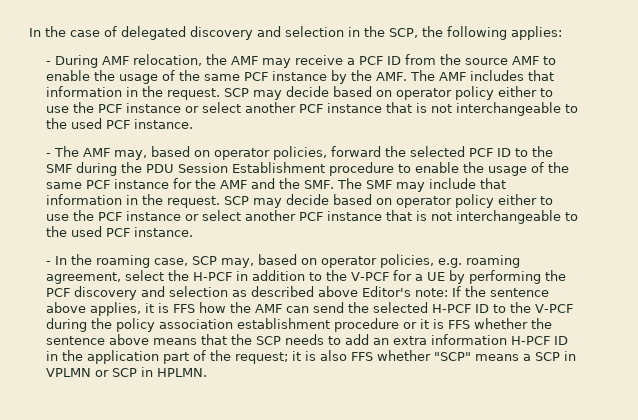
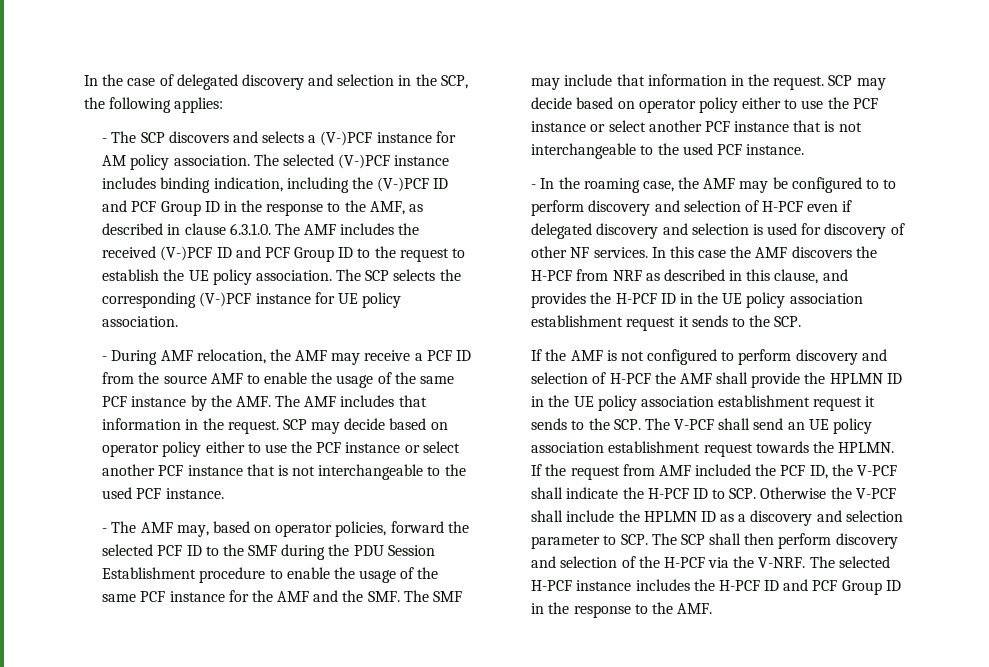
+ - The SCP discovers and selects a (V-)PCF instance for AM policy association. The selected (V-)PCF instance includes binding indication, including the (V-)PCF ID and PCF Group ID in the response to the AMF, as described in clause 6.3.1.0. The AMF includes the received (V-)PCF ID and PCF Group ID to the request to establish the UE policy association. The SCP selects the corresponding (V-)PCF instance for UE policy association.
- - In the roaming case, SCP may, based on operator policies, e.g. roaming agreement, select the H-PCF in addition to the V-PCF for a UE by performing the PCF discovery and selection as described above Editor's note: If the sentence above applies, it is FFS how the AMF can send the selected H-PCF ID to the V-PCF during the policy association establishment procedure or it is FFS whether the sentence above means that the SCP needs to add an extra information H-PCF ID in the application part of the request; it is also FFS whether "SCP" means a SCP in VPLMN or SCP in HPLMN.
+ - In the roaming case, the AMF may be configured to to perform discovery and selection of H-PCF even if delegated discovery and selection is used for discovery of other NF services. In this case the AMF discovers the H-PCF from NRF as described in this clause, and provides the H-PCF ID in the UE policy association establishment request it sends to the SCP.
+ If the AMF is not configured to perform discovery and selection of H-PCF the AMF shall provide the HPLMN ID in the UE policy association establishment request it sends to the SCP. The V-PCF shall send an UE policy association establishment request towards the HPLMN. If the request from AMF included the PCF ID, the V-PCF shall indicate the H-PCF ID to SCP. Otherwise the V-PCF shall include the HPLMN ID as a discovery and selection parameter to SCP. The SCP shall then perform discovery and selection of the H-PCF via the V-NRF. The selected H-PCF instance includes the H-PCF ID and PCF Group ID in the response to the AMF.

